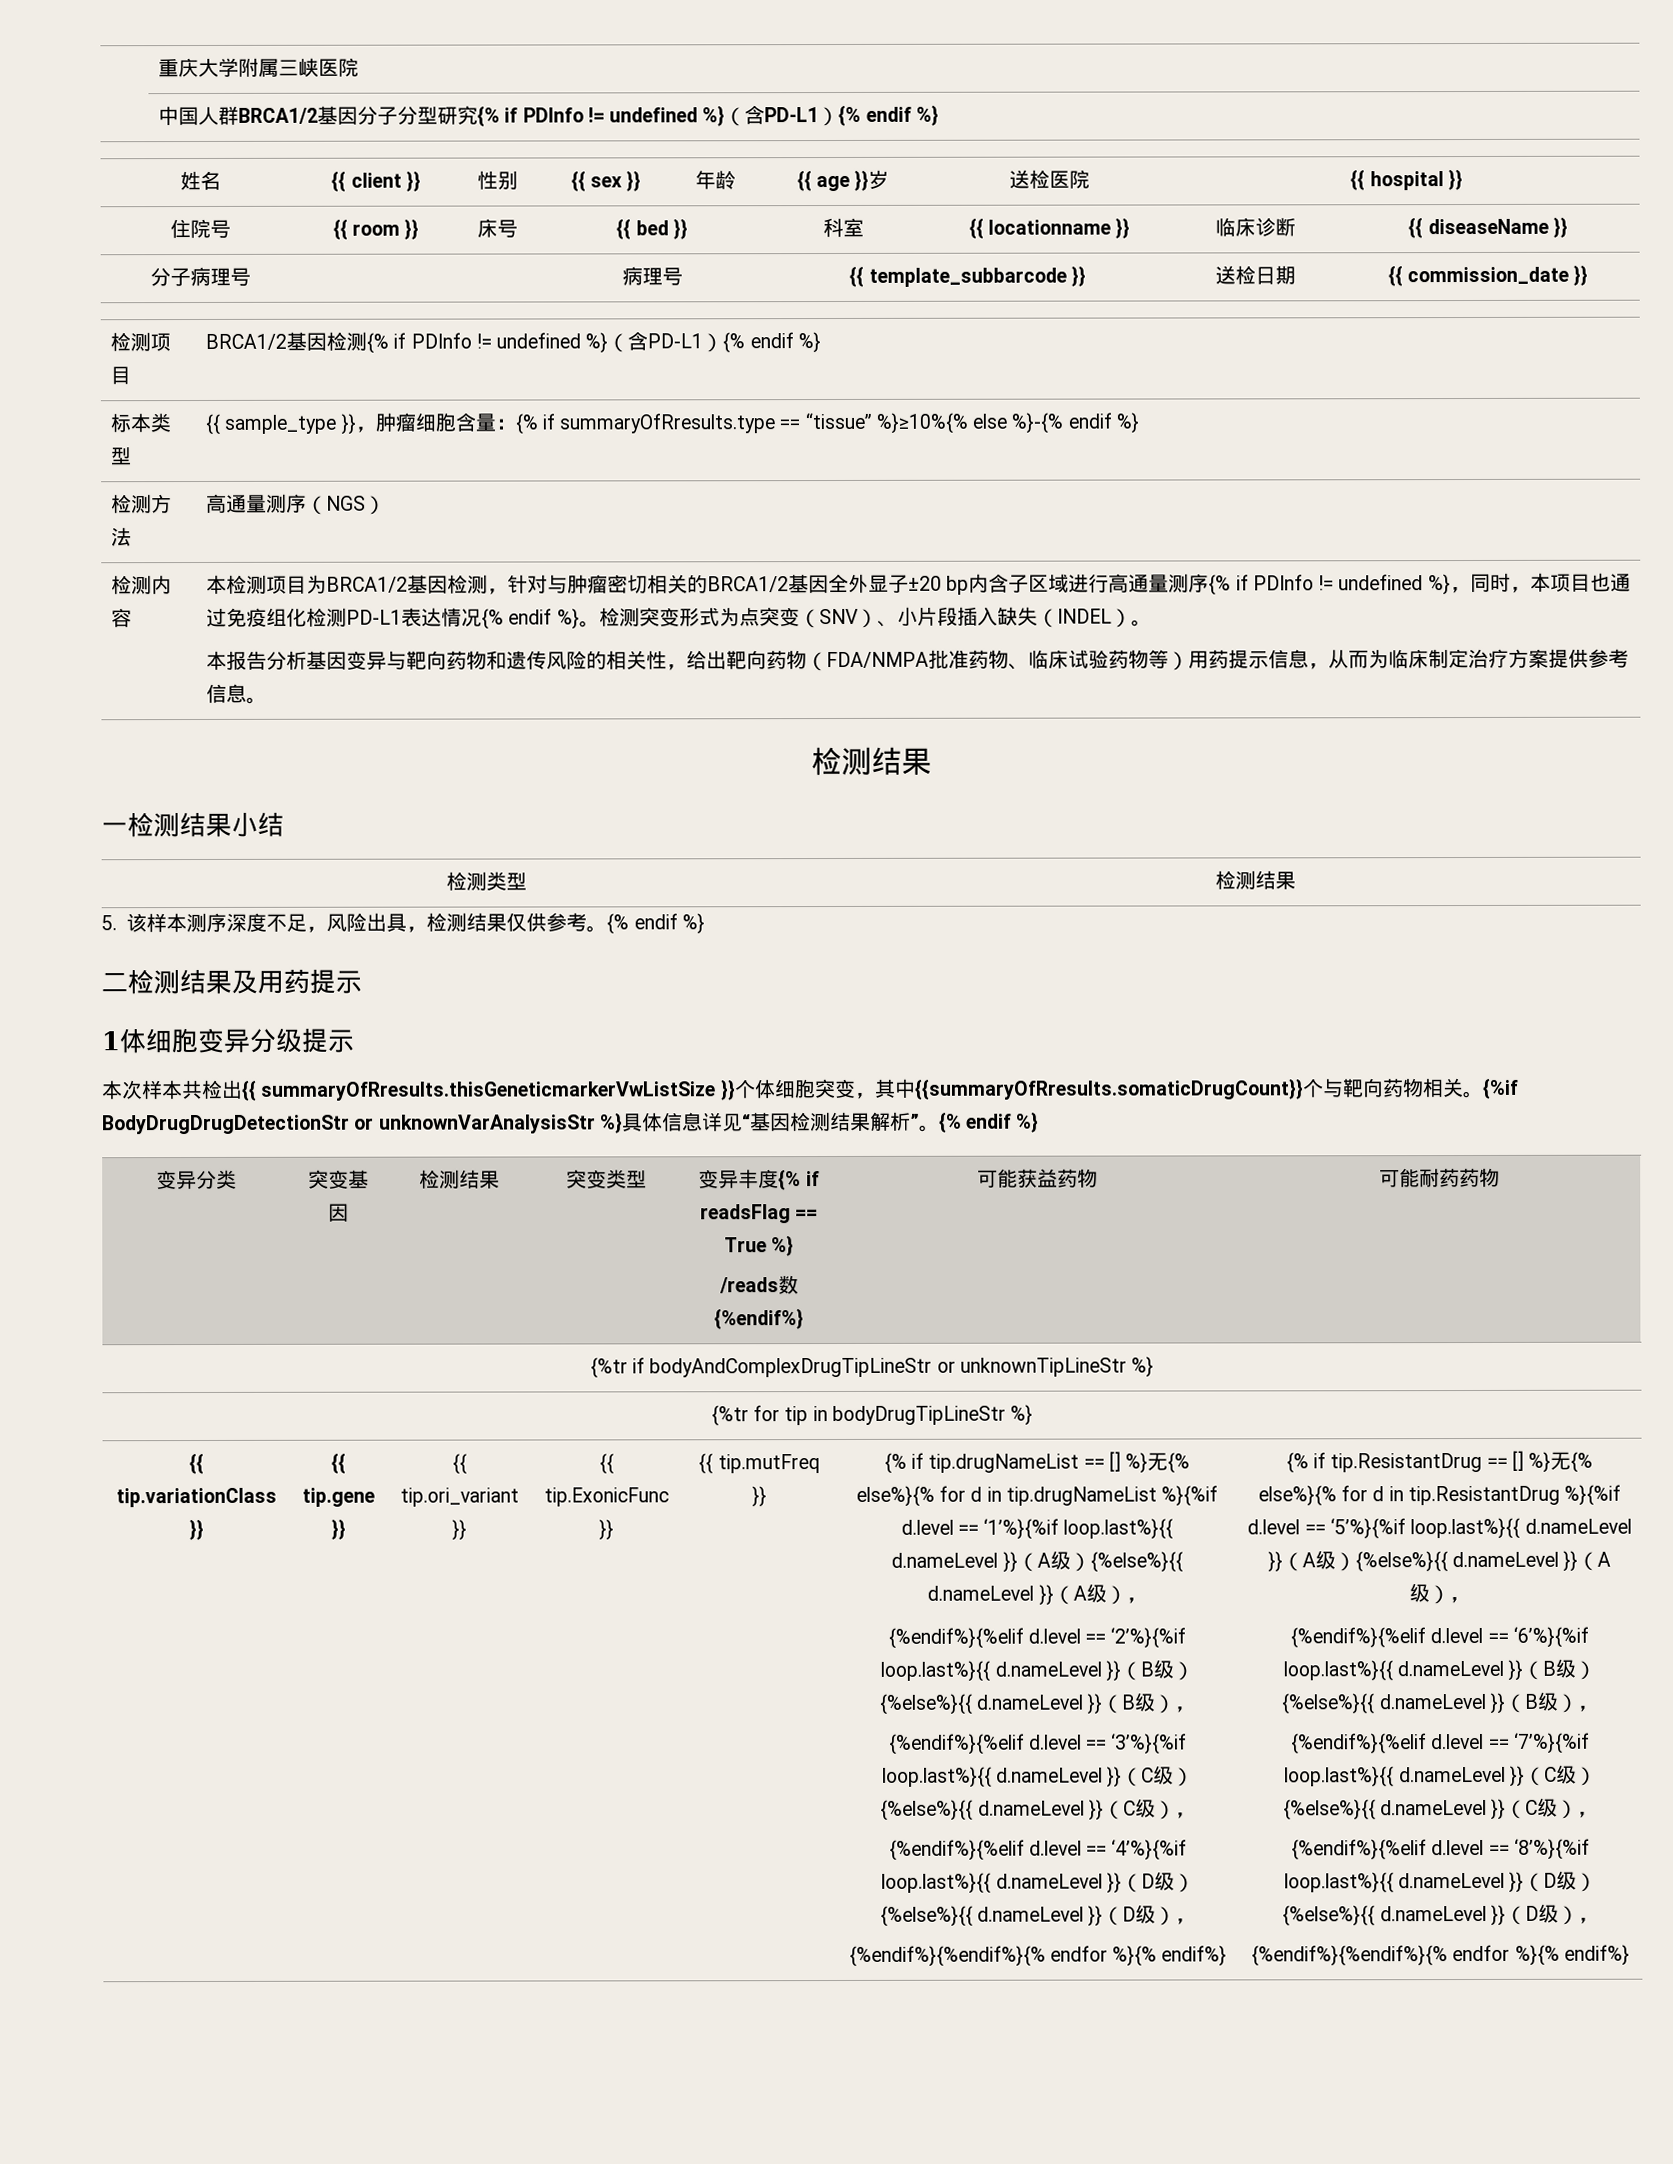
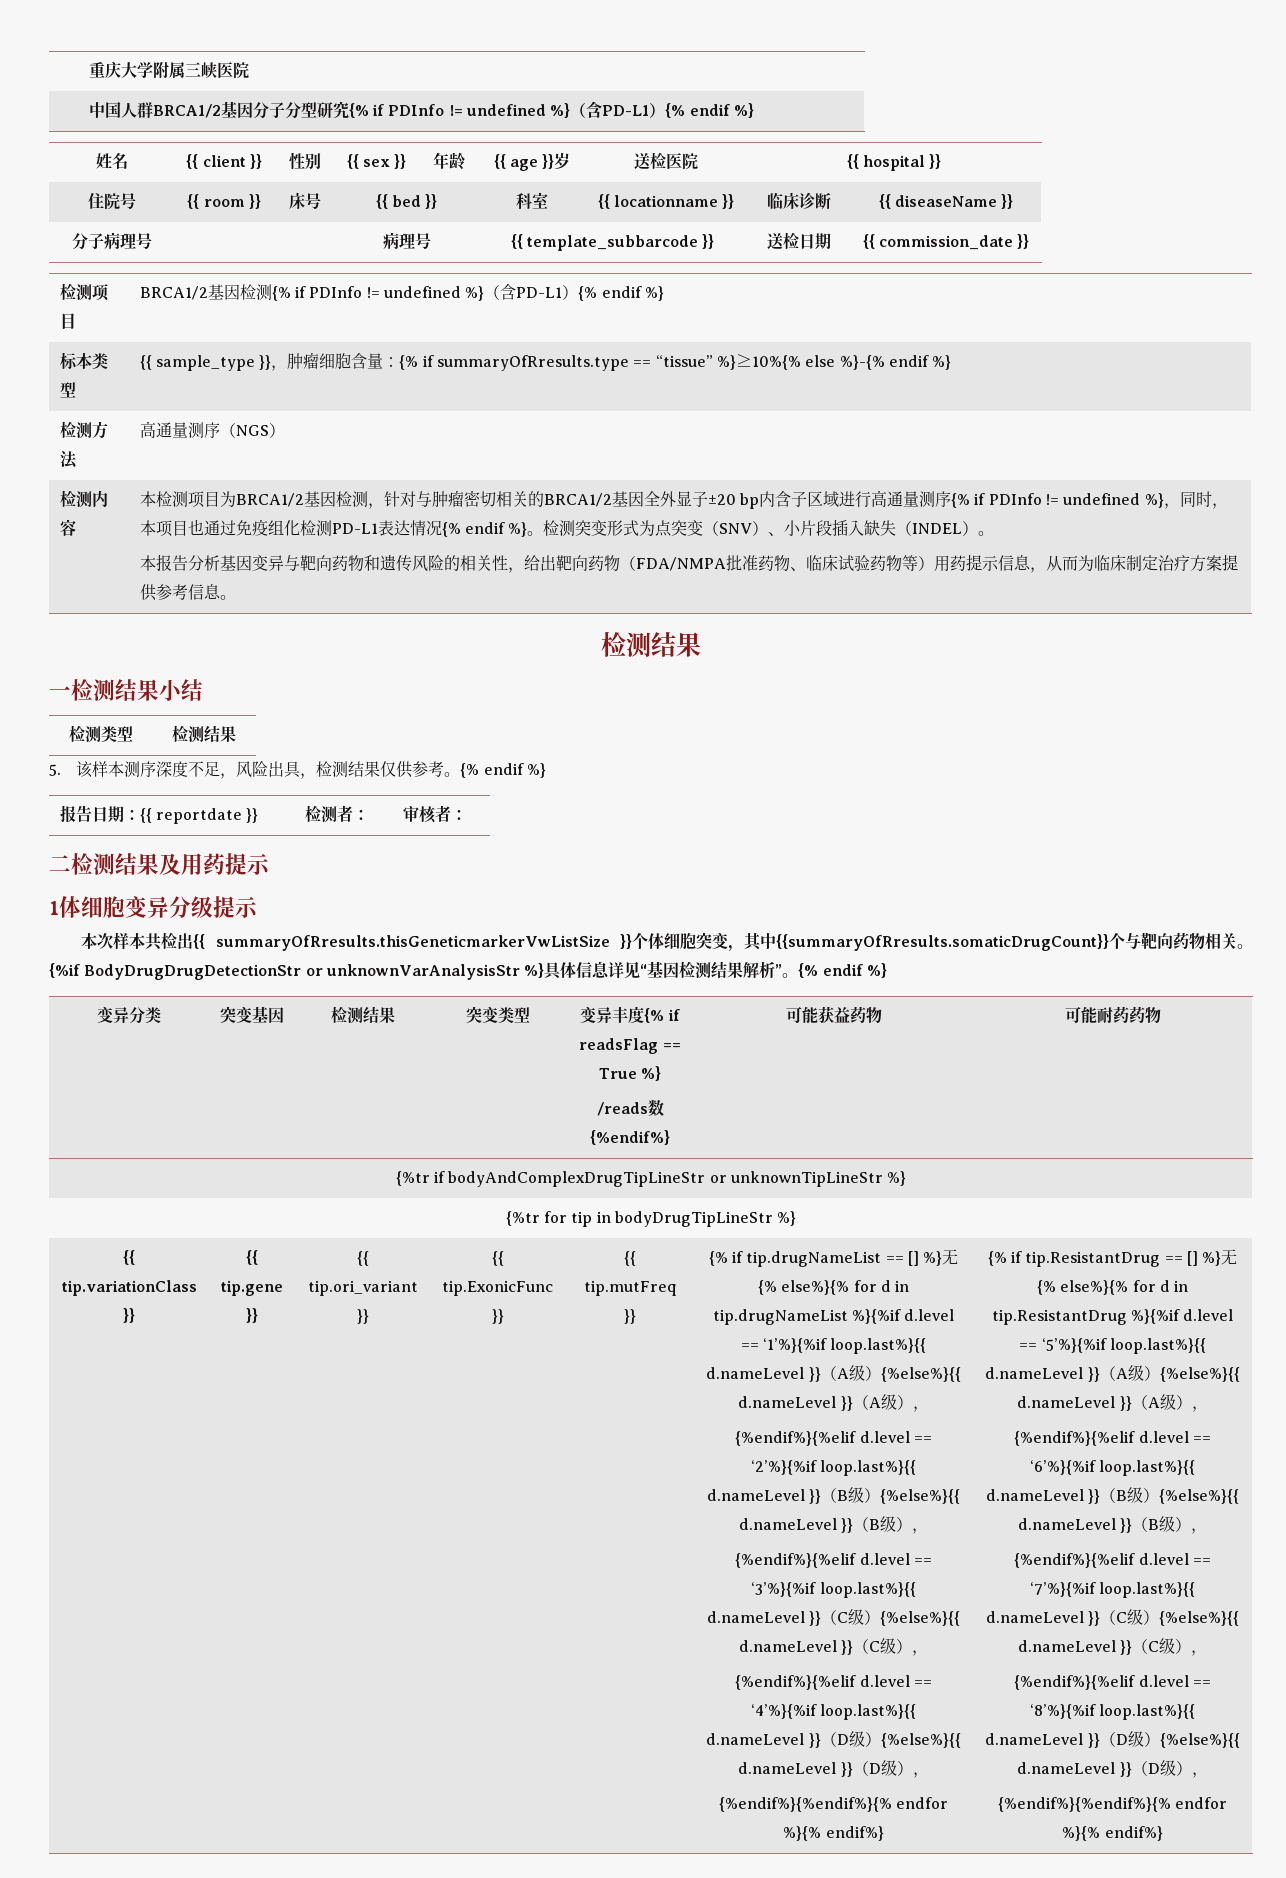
+ 报告日期：{{ reportdate }} | 检测者： | 审核者：

